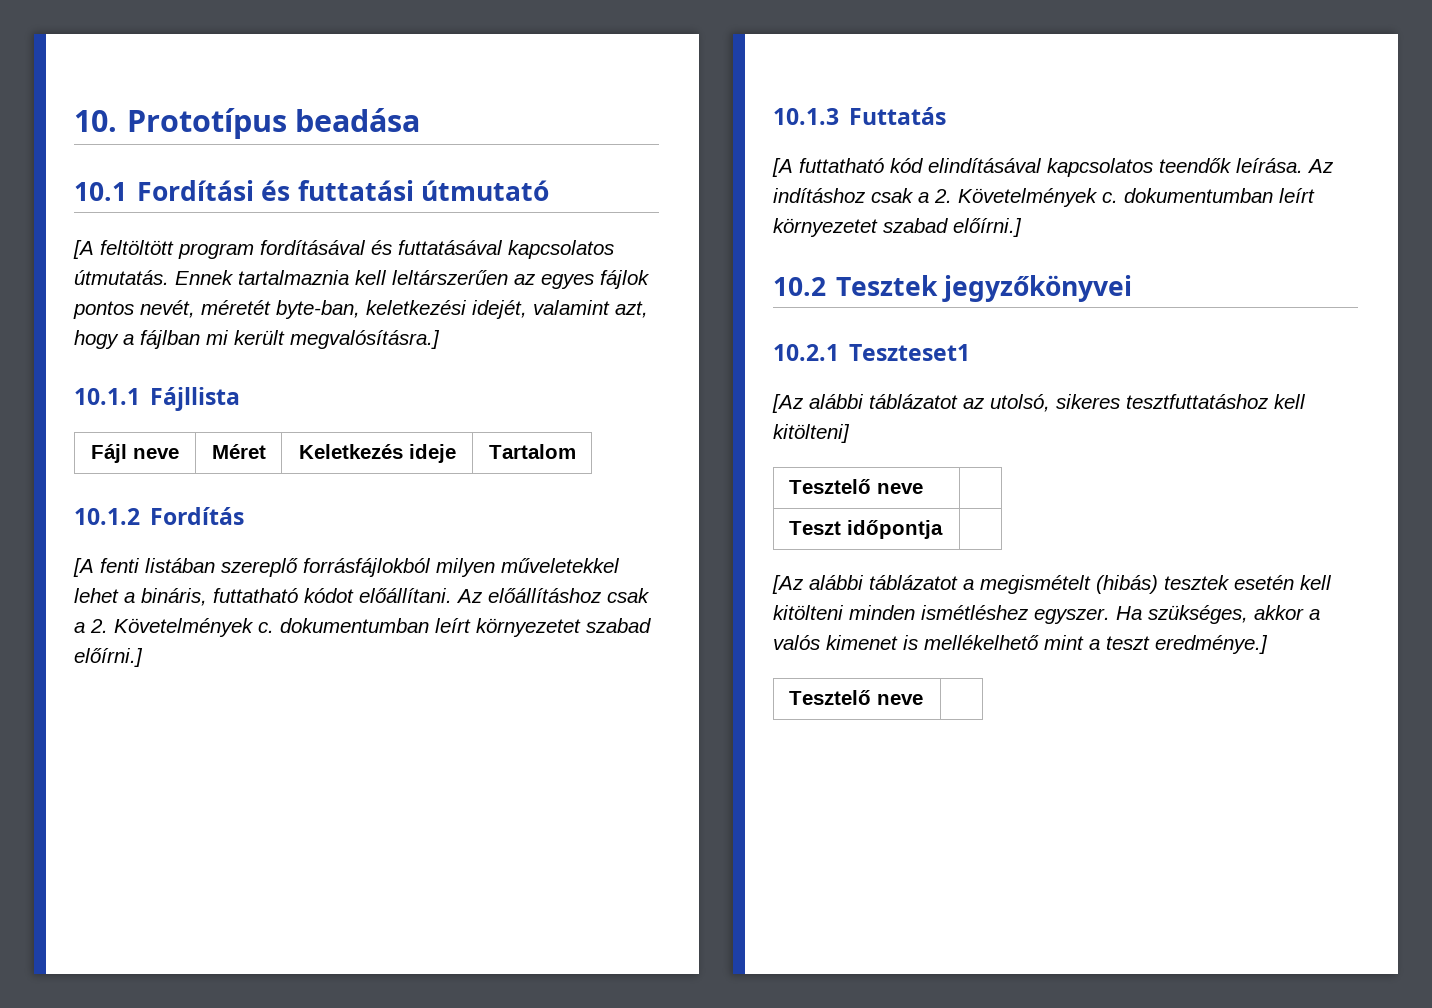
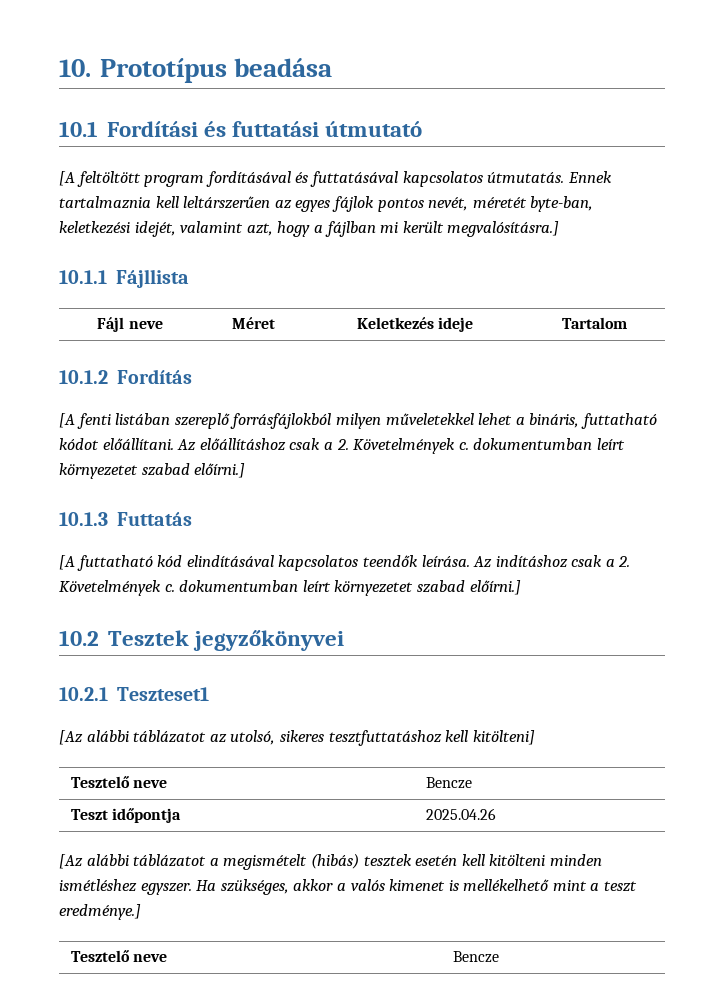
  [Az alábbi táblázatot az utolsó, sikeres tesztfuttatáshoz kell kitölteni]
- Tesztelő neve |
+ Tesztelő neve | Bencze
- Teszt időpontja |
+ Teszt időpontja | 2025.04.26
  Ha szükséges, akkor a valós kimenet is mellékelhető mint a teszt eredménye.]
- Tesztelő neve |
+ Tesztelő neve | Bencze

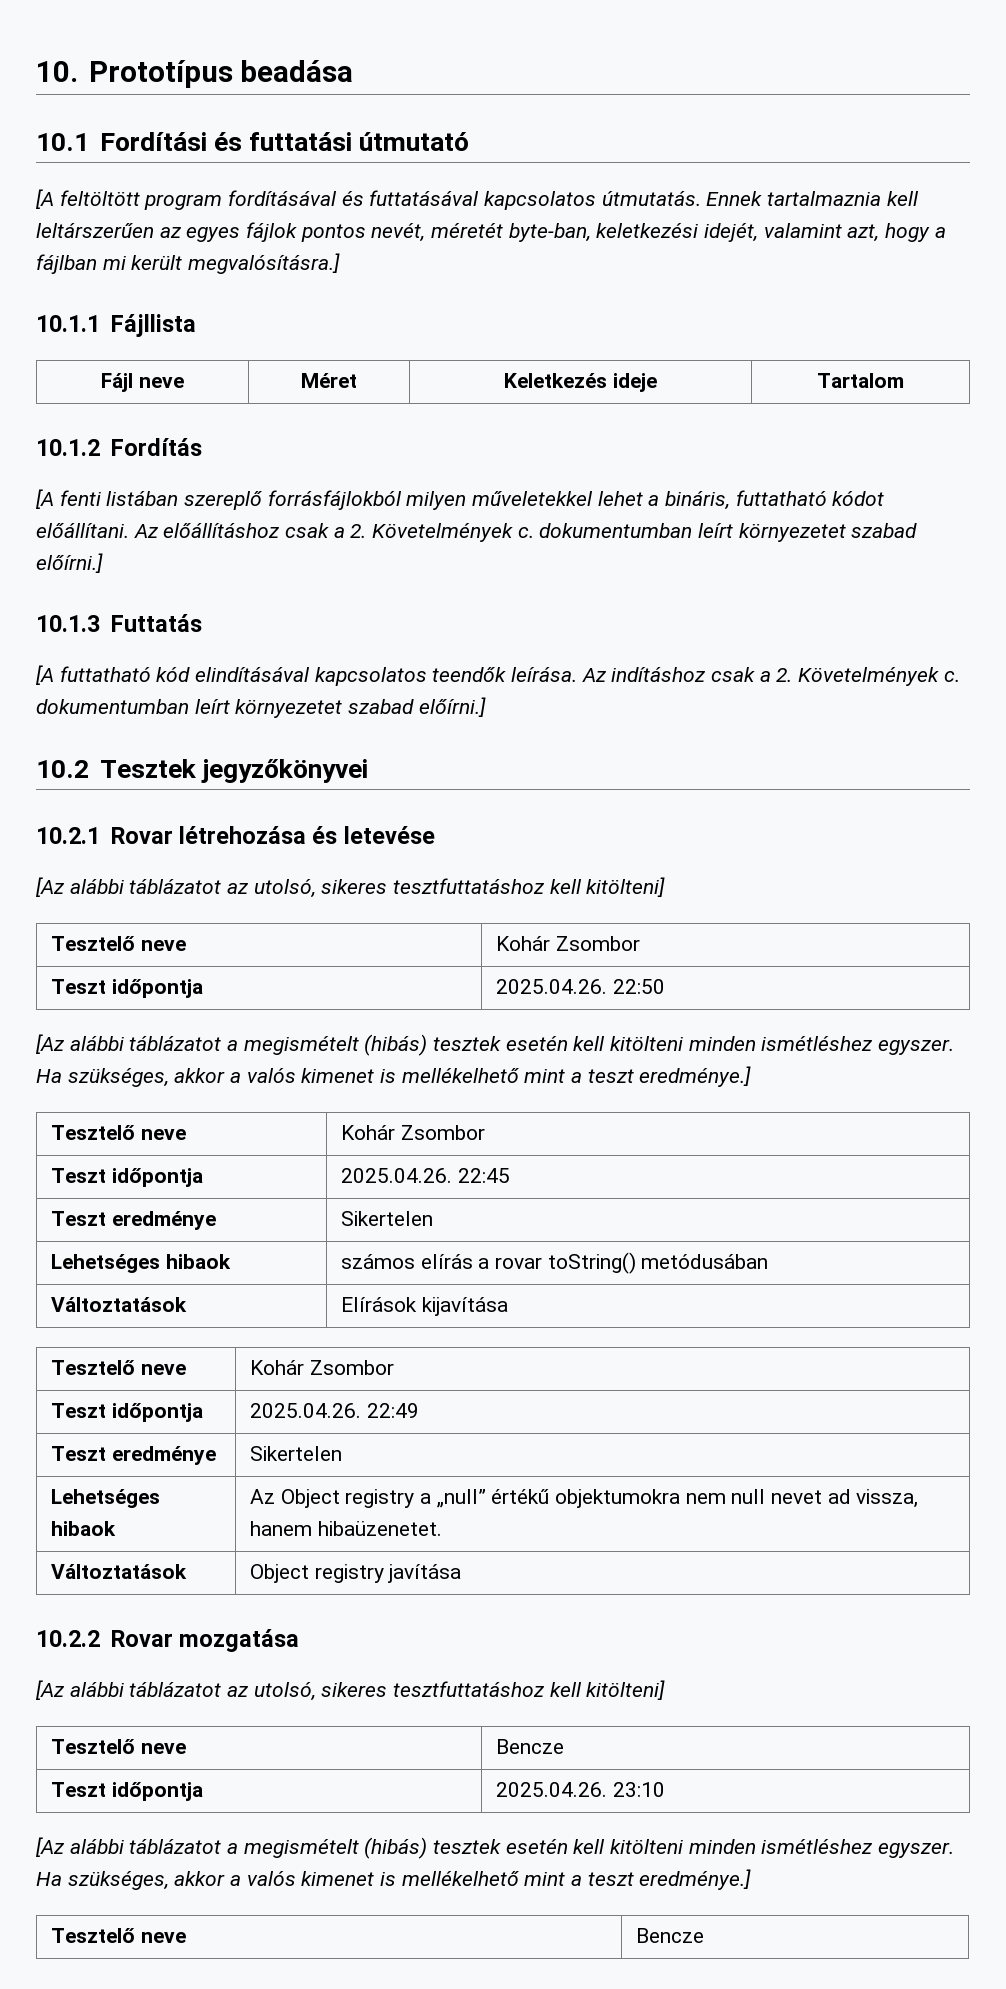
- 10.2.1 Teszteset1
+ 10.2.1 Rovar létrehozása és letevése
+ [Az alábbi táblázatot az utolsó, sikeres tesztfuttatáshoz kell kitölteni]
+ Tesztelő neve | Kohár Zsombor
+ Teszt időpontja | 2025.04.26. 22:50
+ [Az alábbi táblázatot a megismételt (hibás) tesztek esetén kell kitölteni minden ismétléshez egyszer. Ha szükséges, akkor a valós kimenet is mellékelhető mint a teszt eredménye.]
+ Tesztelő neve | Kohár Zsombor
+ Teszt időpontja | 2025.04.26. 22:45
+ Teszt eredménye | Sikertelen
+ Lehetséges hibaok | számos elírás a rovar toString() metódusában
+ Változtatások | Elírások kijavítása
+ Tesztelő neve | Kohár Zsombor
+ Teszt időpontja | 2025.04.26. 22:49
+ Teszt eredménye | Sikertelen
+ Lehetséges hibaok | Az Object registry a „null” értékű objektumokra nem null nevet ad vissza, hanem hibaüzenetet.
+ Változtatások | Object registry javítása
+ 10.2.2 Rovar mozgatása
- Teszt időpontja | 2025.04.26
+ Teszt időpontja | 2025.04.26. 23:10

